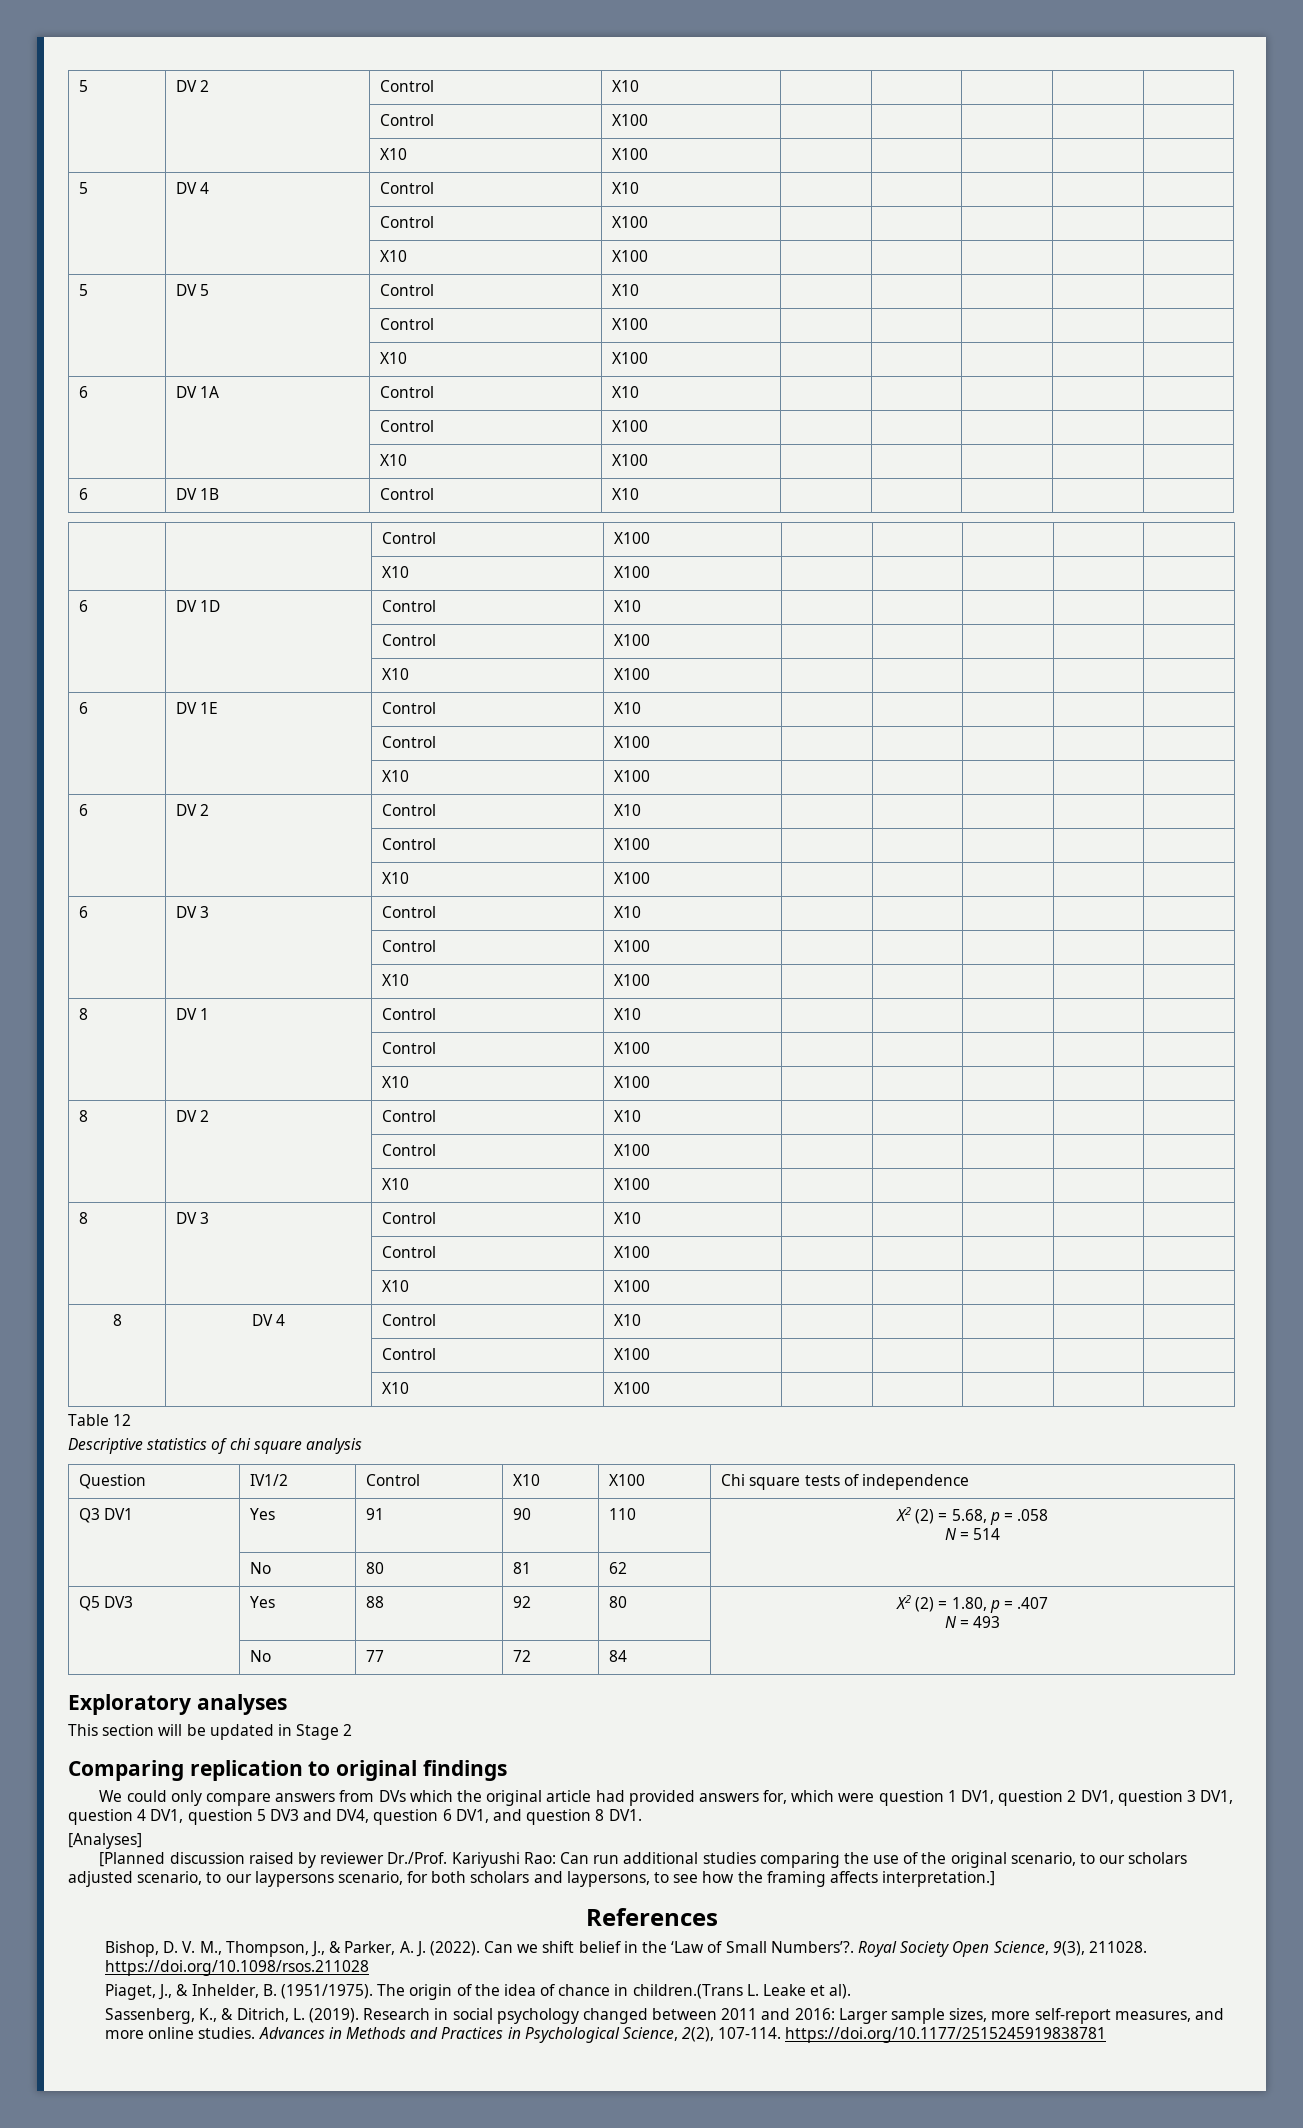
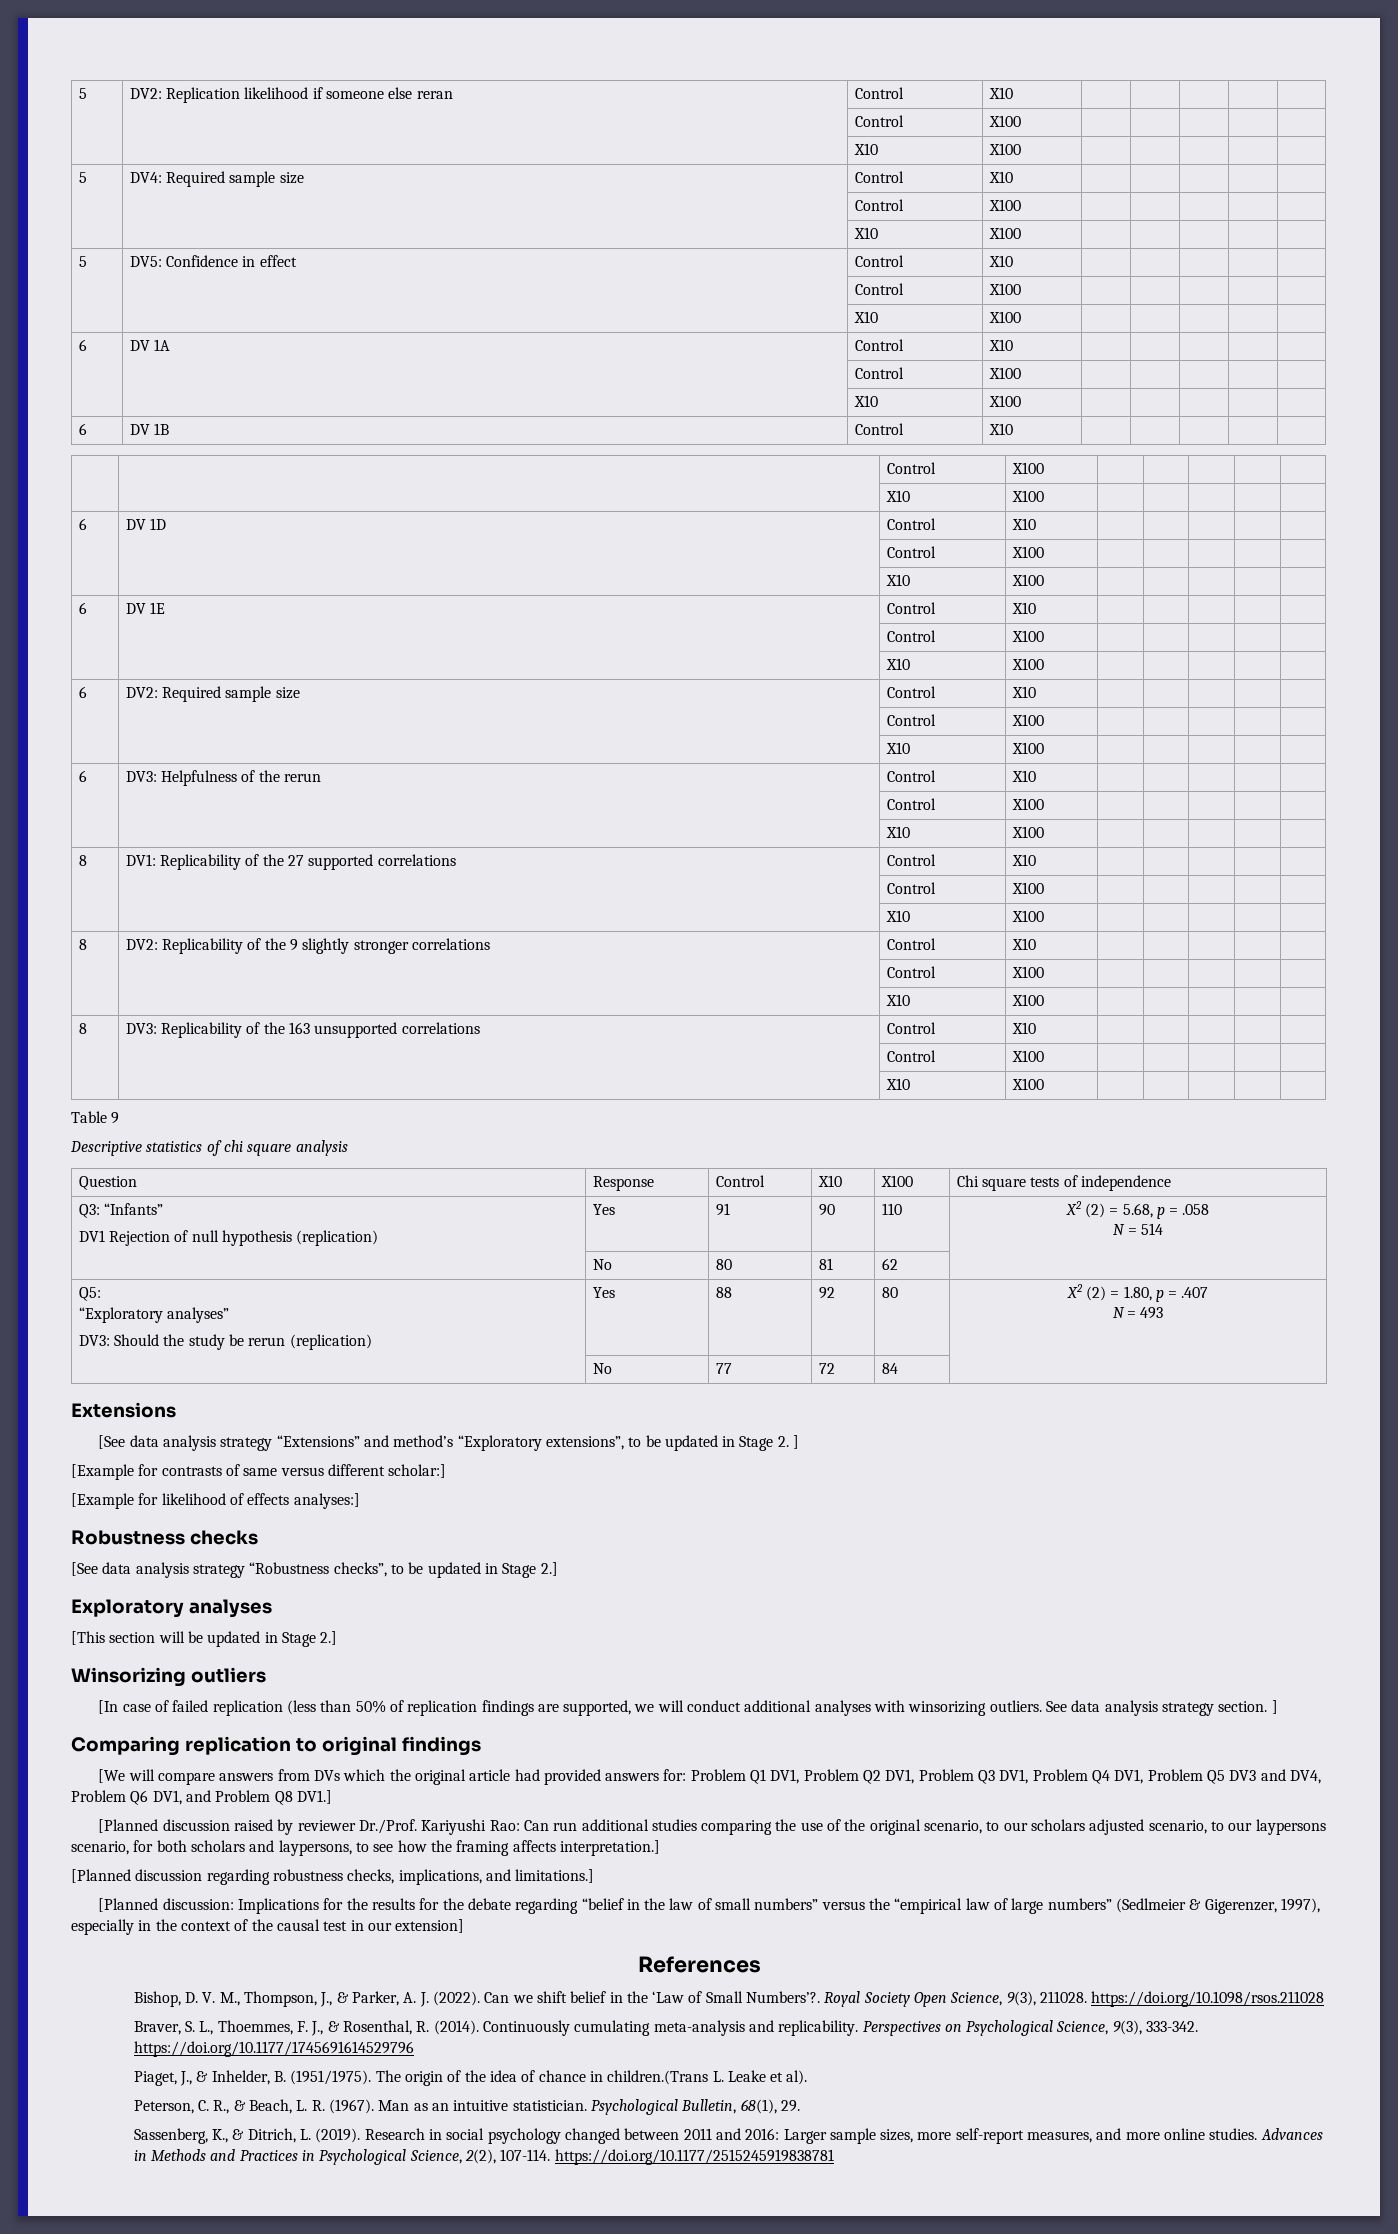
- 5 | DV 2 | Control | X10 | | | | |
+ 5 | DV2: Replication likelihood if someone else reran | Control | X10 | | | | |
  | | Control | X100 | | | | |
  | | X10 | X100 | | | | |
- 5 | DV 4 | Control | X10 | | | | |
+ 5 | DV4: Required sample size | Control | X10 | | | | |
  | | Control | X100 | | | | |
  | | X10 | X100 | | | | |
- 5 | DV 5 | Control | X10 | | | | |
+ 5 | DV5: Confidence in effect | Control | X10 | | | | |
- 6 | DV 2 | Control | X10 | | | | |
+ 6 | DV2: Required sample size | Control | X10 | | | | |
  | | Control | X100 | | | | |
  | | X10 | X100 | | | | |
- 6 | DV 3 | Control | X10 | | | | |
+ 6 | DV3: Helpfulness of the rerun | Control | X10 | | | | |
  | | Control | X100 | | | | |
  | | X10 | X100 | | | | |
- 8 | DV 1 | Control | X10 | | | | |
+ 8 | DV1: Replicability of the 27 supported correlations | Control | X10 | | | | |
  | | Control | X100 | | | | |
  | | X10 | X100 | | | | |
- 8 | DV 2 | Control | X10 | | | | |
+ 8 | DV2: Replicability of the 9 slightly stronger correlations | Control | X10 | | | | |
  | | Control | X100 | | | | |
  | | X10 | X100 | | | | |
- 8 | DV 3 | Control | X10 | | | | |
- | | Control | X100 | | | | |
- | | X10 | X100 | | | | |
- 8 | DV 4 | Control | X10 | | | | |
+ 8 | DV3: Replicability of the 163 unsupported correlations | Control | X10 | | | | |
- Table 12
+ Table 9
- Question | IV1/2 | Control | X10 | X100 | Chi square tests of independence
+ Question | Response | Control | X10 | X100 | Chi square tests of independence
- Q3 DV1 | Yes | 91 | 90 | 110 | X2 (2) = 5.68, p = .058
+ Q3: “Infants”
+ DV1 Rejection of null hypothesis (replication) | Yes | 91 | 90 | 110 | X2 (2) = 5.68, p = .058
- Q5 DV3 | Yes | 88 | 92 | 80 | X2 (2) = 1.80, p = .407
+ Q5:
+ “Exploratory analyses”
+ DV3: Should the study be rerun (replication) | Yes | 88 | 92 | 80 | X2 (2) = 1.80, p = .407
+ Extensions
+ [See data analysis strategy “Extensions” and method’s “Exploratory extensions”, to be updated in Stage 2. ]
+ [Example for contrasts of same versus different scholar:]
+ [Example for likelihood of effects analyses:]
+ Robustness checks
+ [See data analysis strategy “Robustness checks”, to be updated in Stage 2.]
- This section will be updated in Stage 2
+ [This section will be updated in Stage 2.]
+ Winsorizing outliers
+ [In case of failed replication (less than 50% of replication findings are supported, we will conduct additional analyses with winsorizing outliers. See data analysis strategy section. ]
- We could only compare answers from DVs which the original article had provided answers for, which were question 1 DV1, question 2 DV1, question 3 DV1, question 4 DV1, question 5 DV3 and DV4, question 6 DV1, and question 8 DV1.
- [Analyses]
+ [We will compare answers from DVs which the original article had provided answers for: Problem Q1 DV1, Problem Q2 DV1, Problem Q3 DV1, Problem Q4 DV1, Problem Q5 DV3 and DV4, Problem Q6 DV1, and Problem Q8 DV1.]
+ [Planned discussion regarding robustness checks, implications, and limitations.]
+ [Planned discussion: Implications for the results for the debate regarding “belief in the law of small numbers” versus the “empirical law of large numbers” (Sedlmeier & Gigerenzer, 1997), especially in the context of the causal test in our extension]
+ Braver, S. L., Thoemmes, F. J., & Rosenthal, R. (2014). Continuously cumulating meta-analysis and replicability. Perspectives on Psychological Science, 9(3), 333-342. https://doi.org/10.1177/1745691614529796
+ Peterson, C. R., & Beach, L. R. (1967). Man as an intuitive statistician. Psychological Bulletin, 68(1), 29.

